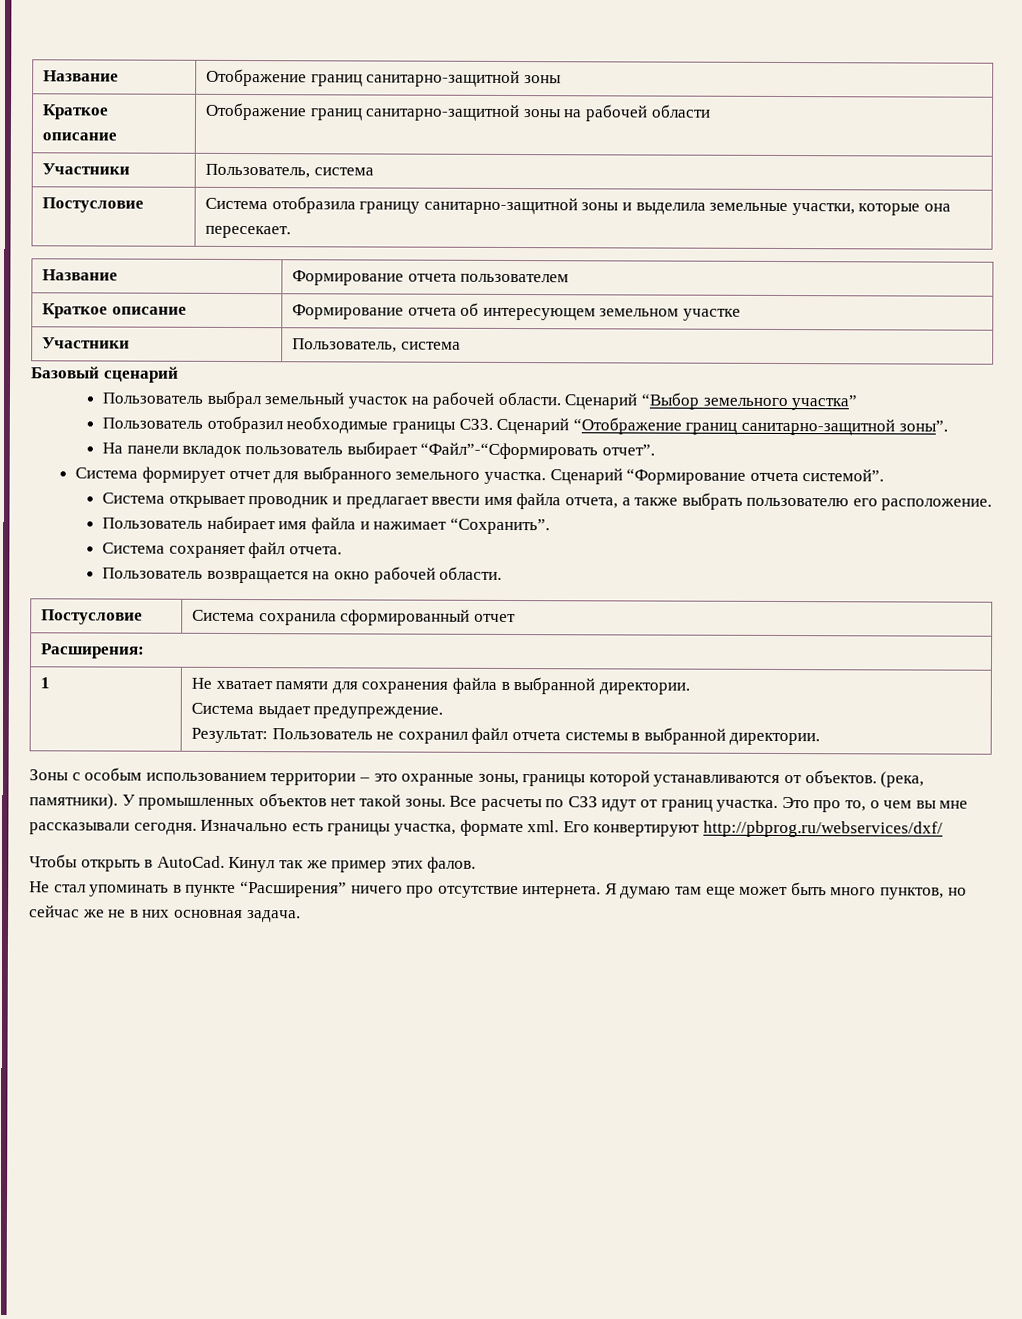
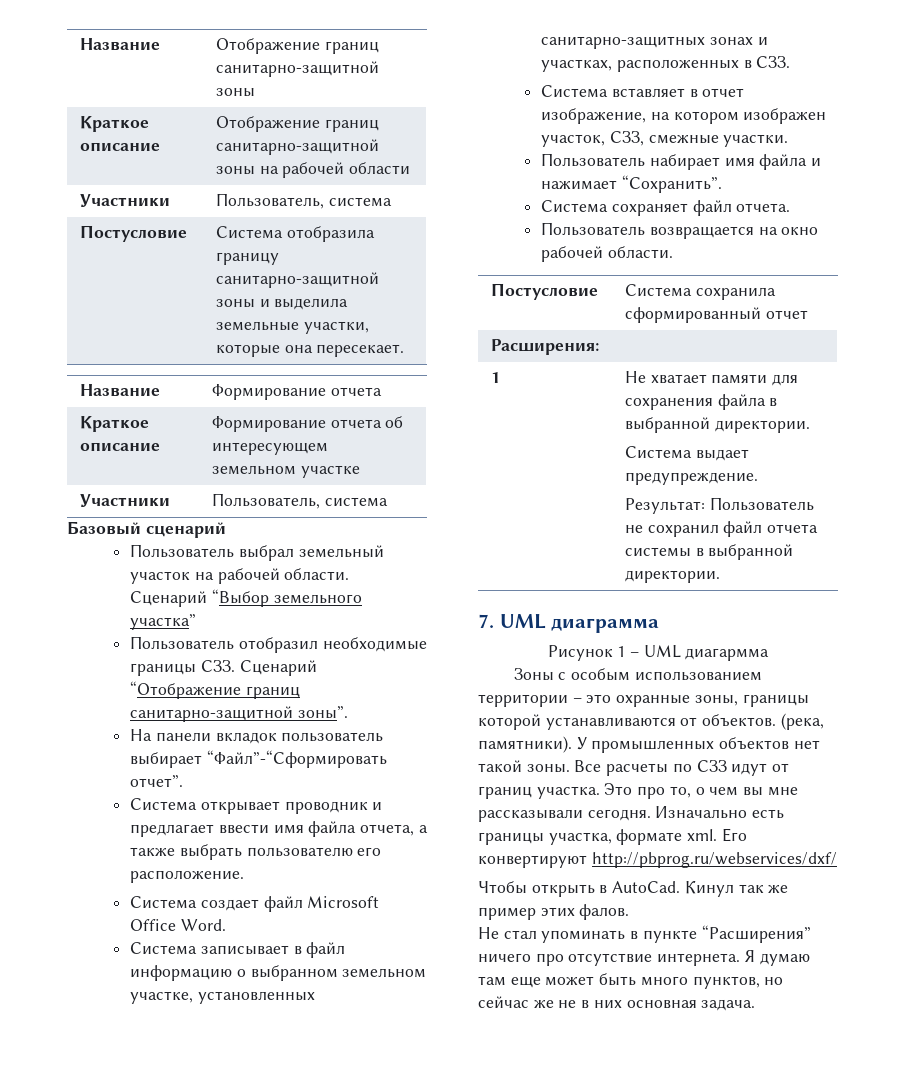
- Название | Формирование отчета пользователем
+ Название | Формирование отчета
- Система формирует отчет для выбранного земельного участка. Сценарий “Формирование отчета системой”.
+ Система создает файл Microsoft Office Word.
+ Система записывает в файл информацию о выбранном земельном участке, установленных санитарно-защитных зонах и участках, расположенных в СЗЗ.
+ Система вставляет в отчет изображение, на котором изображен участок, СЗЗ, смежные участки.
+ 7. UML диаграмма
+ Рисунок 1 – UML диагармма

